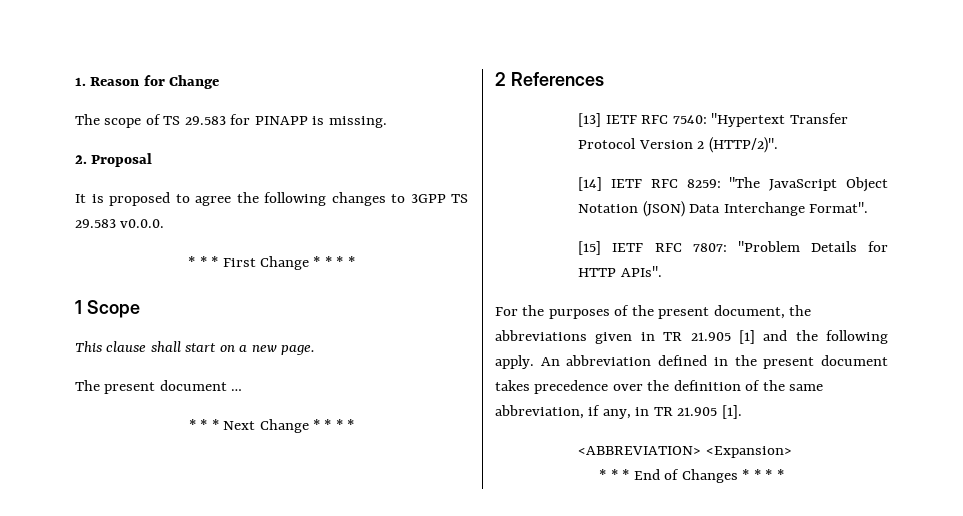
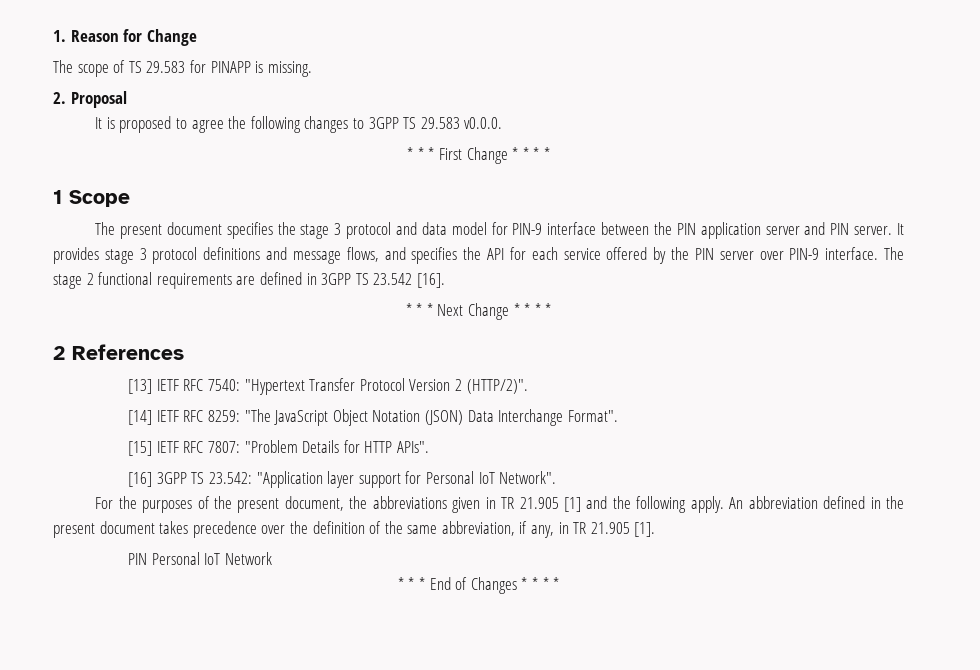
- This clause shall start on a new page.
- The present document …
+ The present document specifies the stage 3 protocol and data model for PIN-9 interface between the PIN application server and PIN server. It provides stage 3 protocol definitions and message flows, and specifies the API for each service offered by the PIN server over PIN-9 interface. The stage 2 functional requirements are defined in 3GPP TS 23.542 [16].
+ [16] 3GPP TS 23.542: "Application layer support for Personal IoT Network".
- <ABBREVIATION> <Expansion>
+ PIN Personal IoT Network

